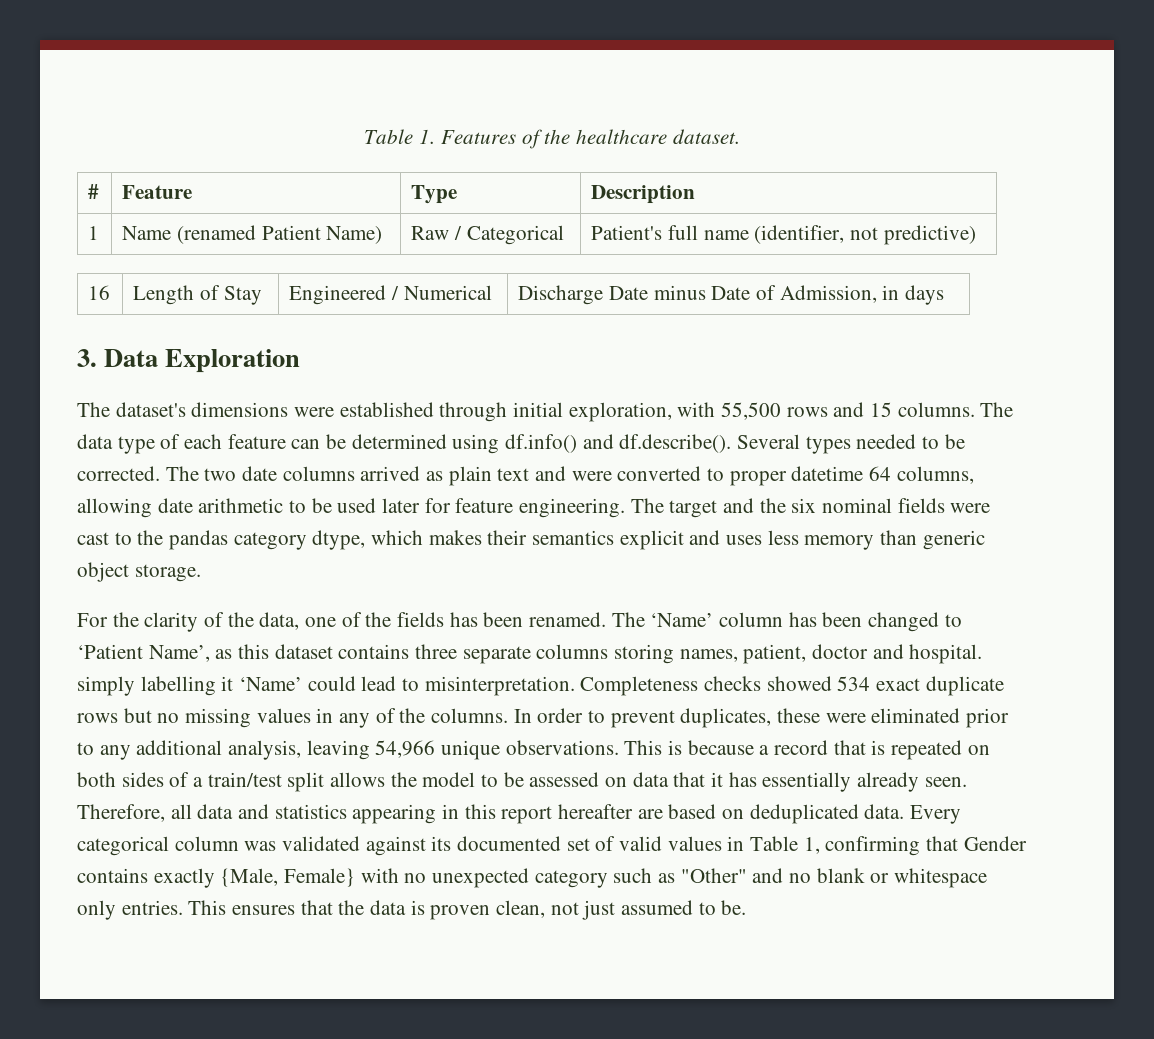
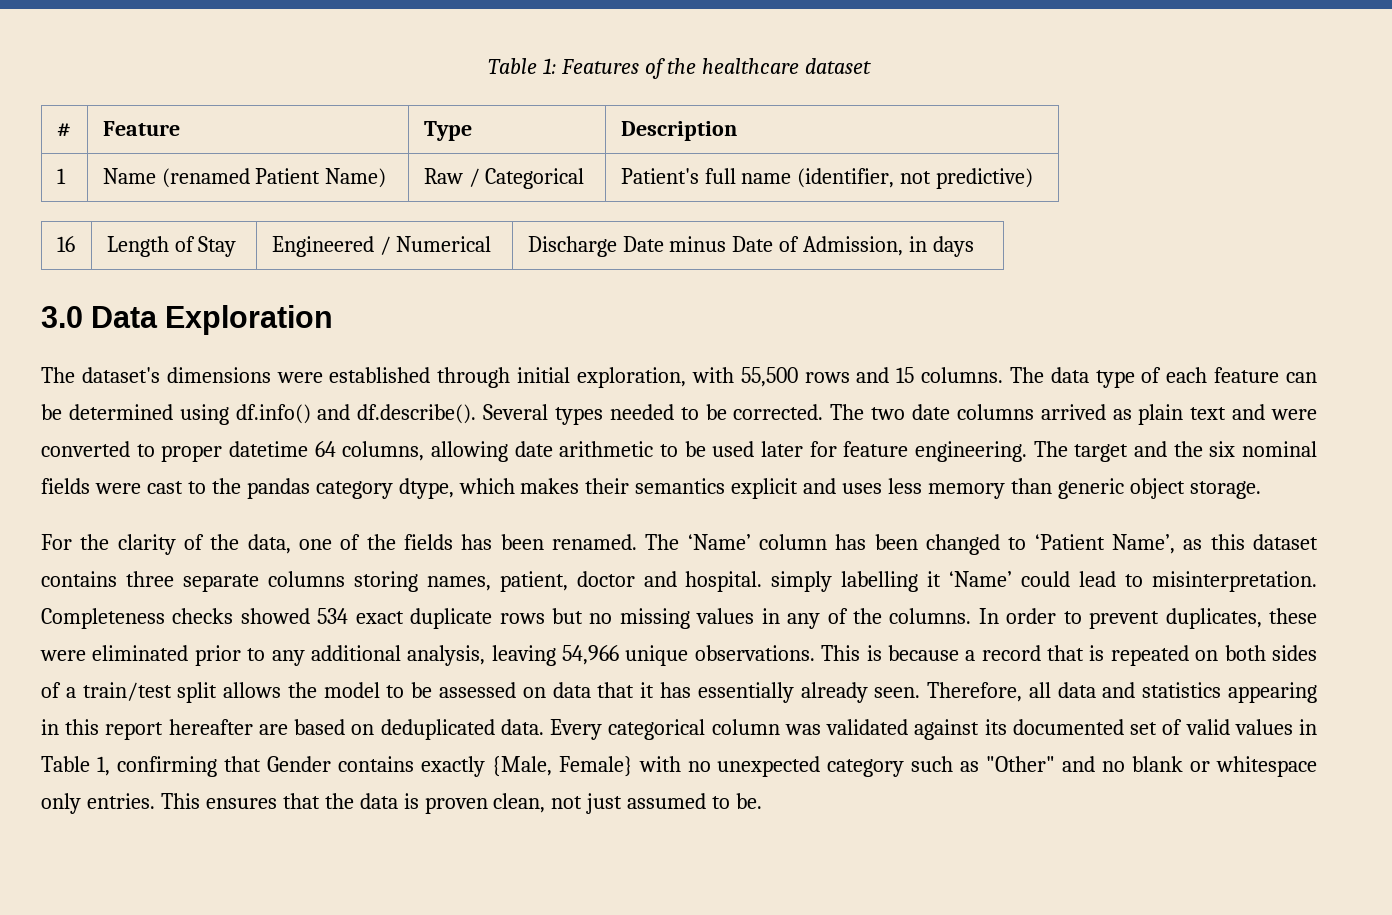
- Table 1. Features of the healthcare dataset.
+ Table 1: Features of the healthcare dataset
- 3. Data Exploration
+ 3.0 Data Exploration

